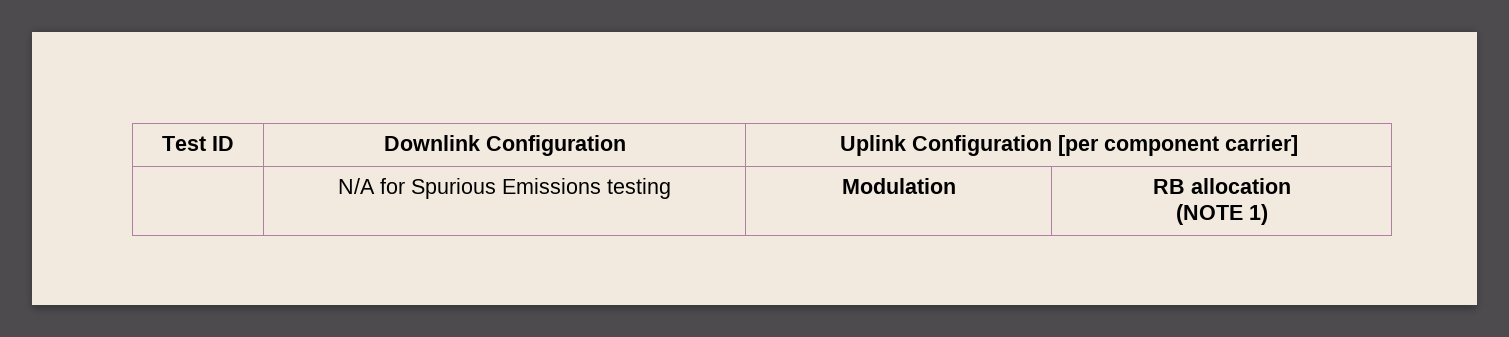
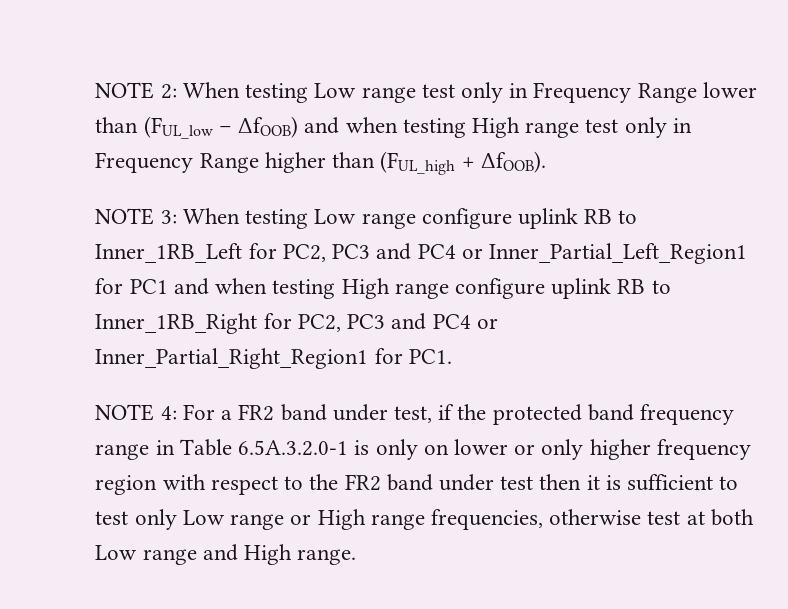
- Test ID | Downlink Configuration | Uplink Configuration [per component carrier]
- | N/A for Spurious Emissions testing | Modulation | RB allocation
- (NOTE 1)
+ NOTE 2: When testing Low range test only in Frequency Range lower than (FUL_low – ΔfOOB) and when testing High range test only in Frequency Range higher than (FUL_high + ΔfOOB).
+ NOTE 3: When testing Low range configure uplink RB to Inner_1RB_Left for PC2, PC3 and PC4 or Inner_Partial_Left_Region1 for PC1 and when testing High range configure uplink RB to Inner_1RB_Right for PC2, PC3 and PC4 or Inner_Partial_Right_Region1 for PC1.
+ NOTE 4: For a FR2 band under test, if the protected band frequency range in Table 6.5A.3.2.0-1 is only on lower or only higher frequency region with respect to the FR2 band under test then it is sufficient to test only Low range or High range frequencies, otherwise test at both Low range and High range.

